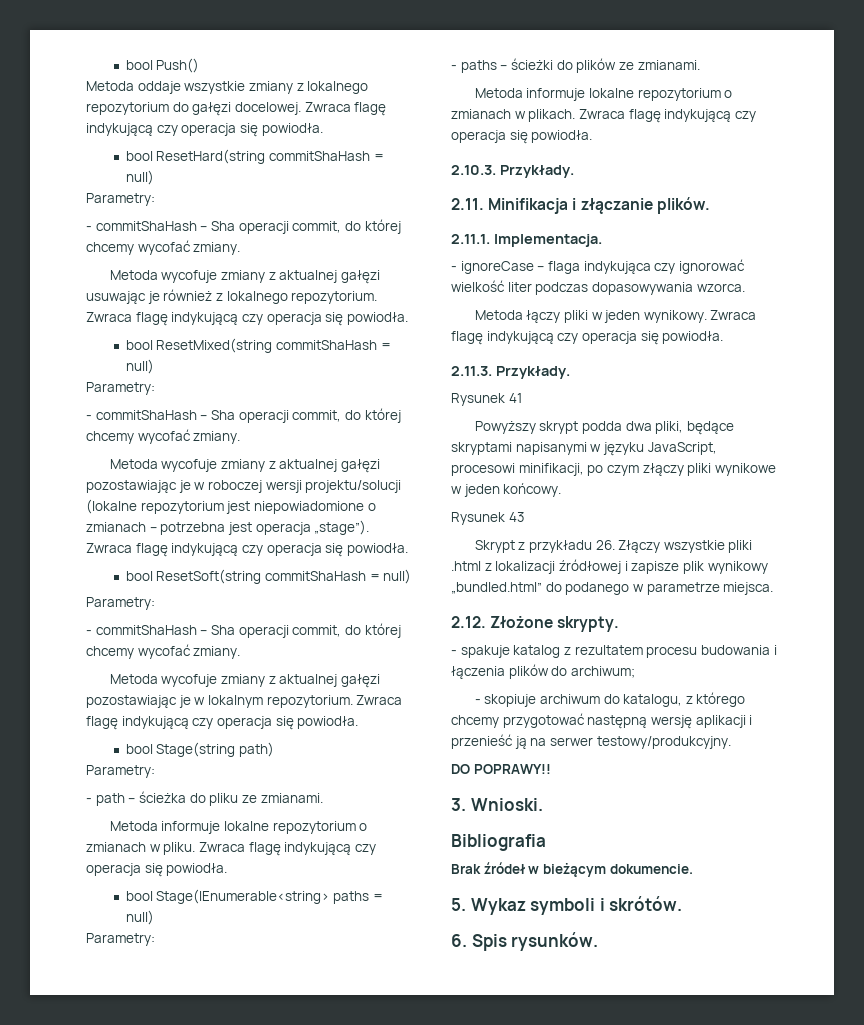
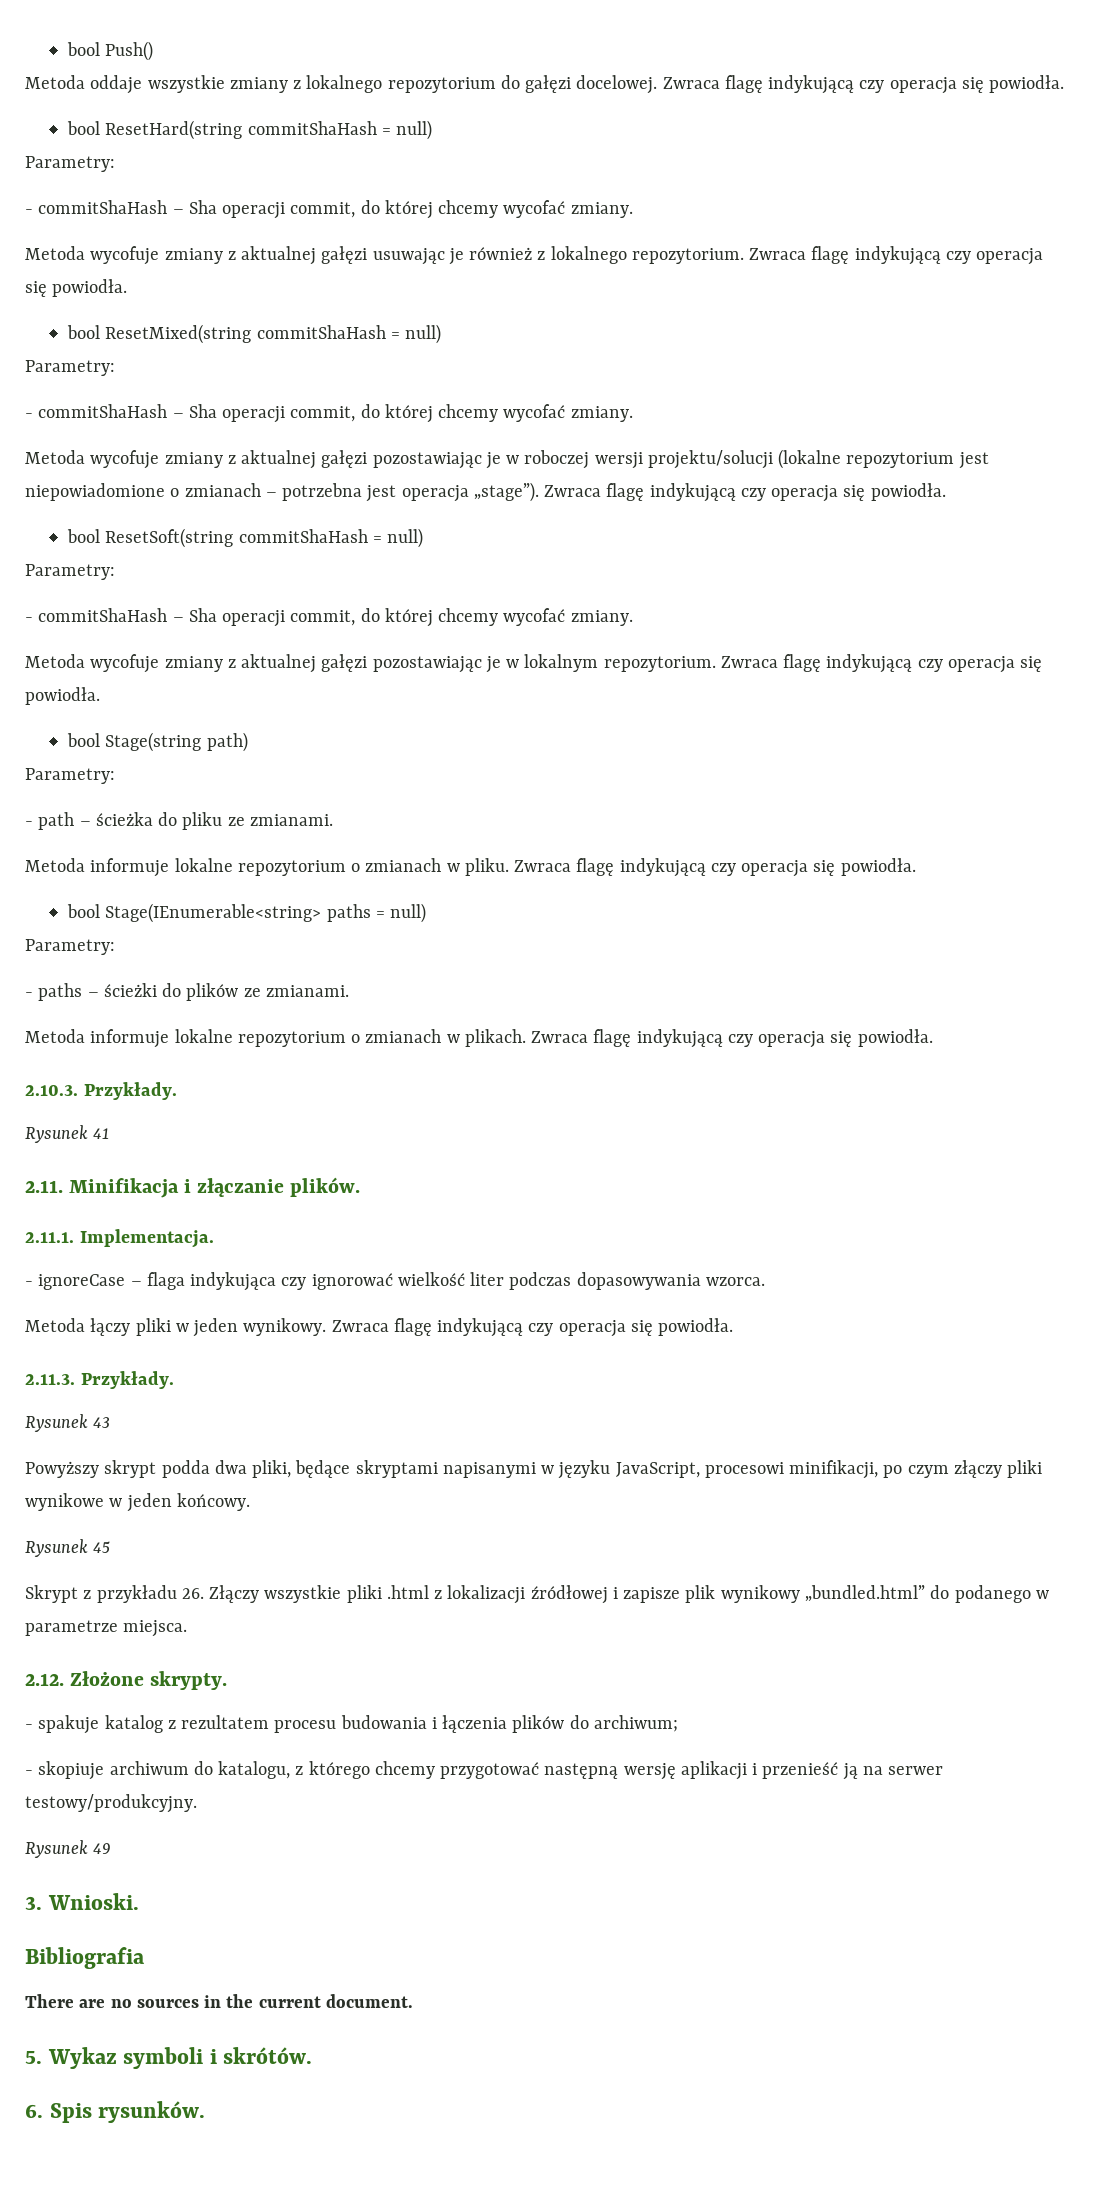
+ Rysunek 41
- Rysunek 41
+ Rysunek 43
- Rysunek 43
+ Rysunek 45
- DO POPRAWY!!
+ Rysunek 49
- Brak źródeł w bieżącym dokumencie.
+ There are no sources in the current document.

